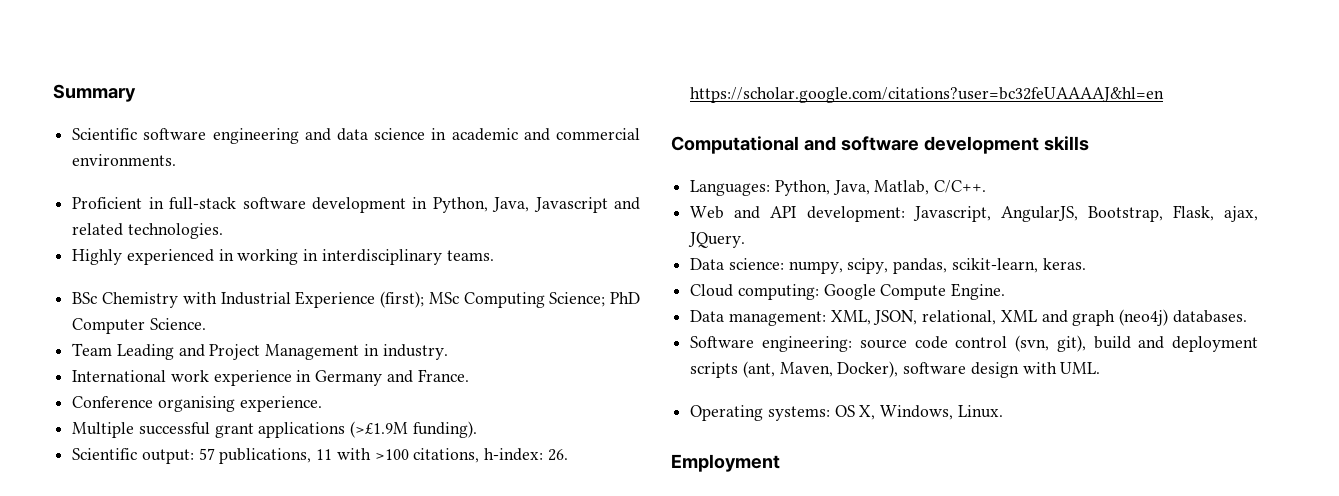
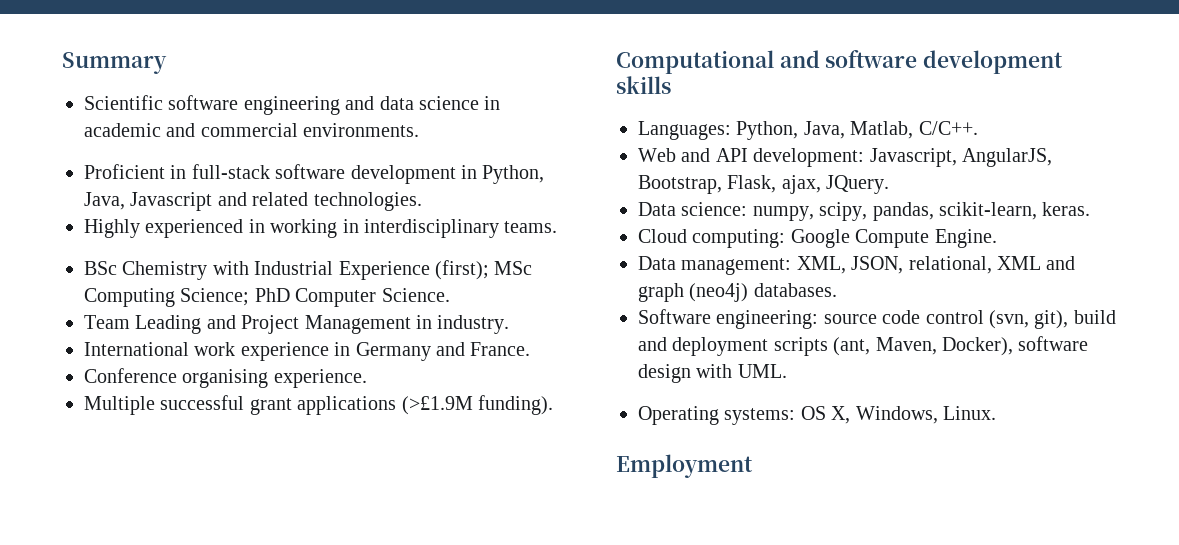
- Scientific output: 57 publications, 11 with >100 citations, h-index: 26. https://scholar.google.com/citations?user=bc32feUAAAAJ&hl=en

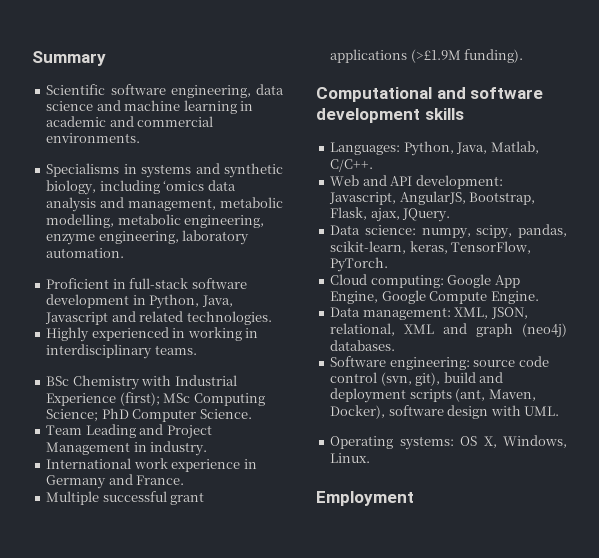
- Scientific software engineering and data science in academic and commercial environments.
+ Scientific software engineering, data science and machine learning in academic and commercial environments.
+ Specialisms in systems and synthetic biology, including ‘omics data analysis and management, metabolic modelling, metabolic engineering, enzyme engineering, laboratory automation.
- Conference organising experience.
- Data science: numpy, scipy, pandas, scikit-learn, keras.
+ Data science: numpy, scipy, pandas, scikit-learn, keras, TensorFlow, PyTorch.
- Cloud computing: Google Compute Engine.
+ Cloud computing: Google App Engine, Google Compute Engine.

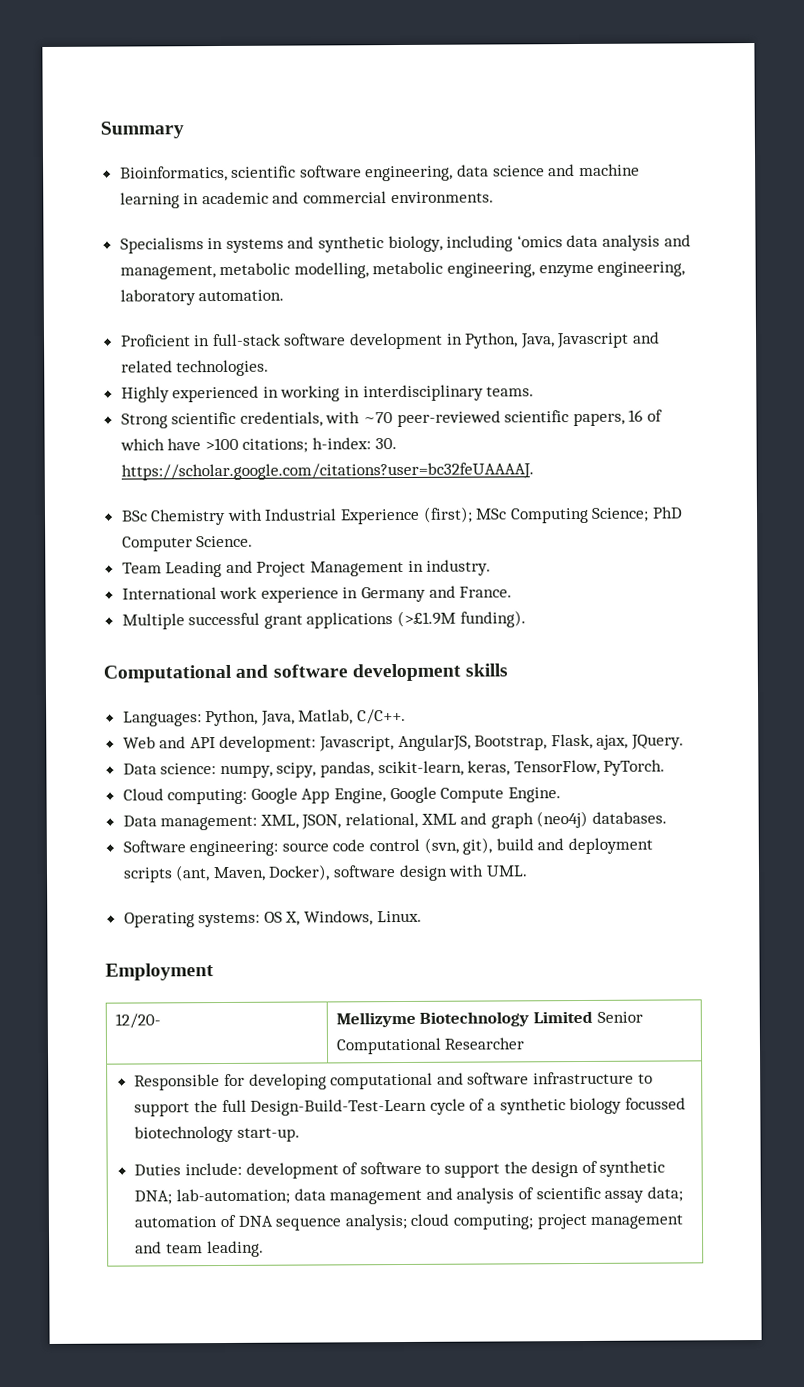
- Scientific software engineering, data science and machine learning in academic and commercial environments.
+ Bioinformatics, scientific software engineering, data science and machine learning in academic and commercial environments.
+ Strong scientific credentials, with ~70 peer-reviewed scientific papers, 16 of which have >100 citations; h-index: 30. https://scholar.google.com/citations?user=bc32feUAAAAJ.
+ 12/20- | Mellizyme Biotechnology Limited Senior Computational Researcher
+ Responsible for developing computational and software infrastructure to support the full Design-Build-Test-Learn cycle of a synthetic biology focussed biotechnology start-up.
+ Duties include: development of software to support the design of synthetic DNA; lab-automation; data management and analysis of scientific assay data; automation of DNA sequence analysis; cloud computing; project management and team leading.

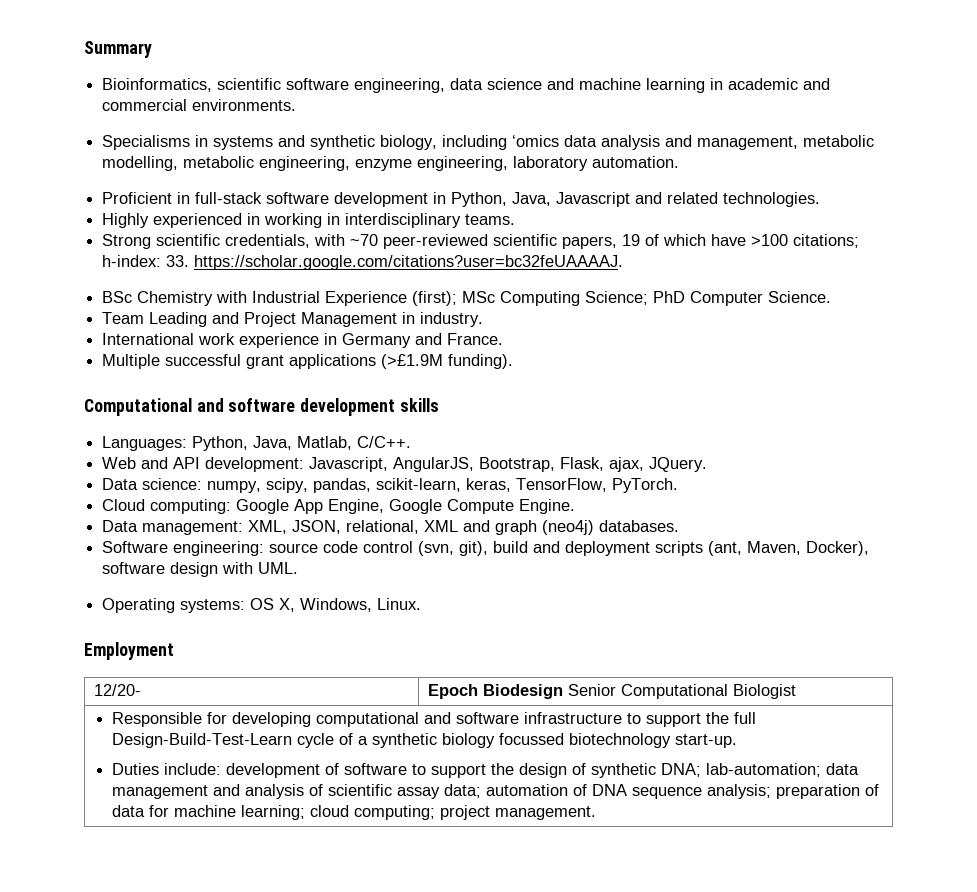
- Strong scientific credentials, with ~70 peer-reviewed scientific papers, 16 of which have >100 citations; h-index: 30. https://scholar.google.com/citations?user=bc32feUAAAAJ.
+ Strong scientific credentials, with ~70 peer-reviewed scientific papers, 19 of which have >100 citations; h-index: 33. https://scholar.google.com/citations?user=bc32feUAAAAJ.
- 12/20- | Mellizyme Biotechnology Limited Senior Computational Researcher
+ 12/20- | Epoch Biodesign Senior Computational Biologist
- Duties include: development of software to support the design of synthetic DNA; lab-automation; data management and analysis of scientific assay data; automation of DNA sequence analysis; cloud computing; project management and team leading.
+ Duties include: development of software to support the design of synthetic DNA; lab-automation; data management and analysis of scientific assay data; automation of DNA sequence analysis; preparation of data for machine learning; cloud computing; project management.

